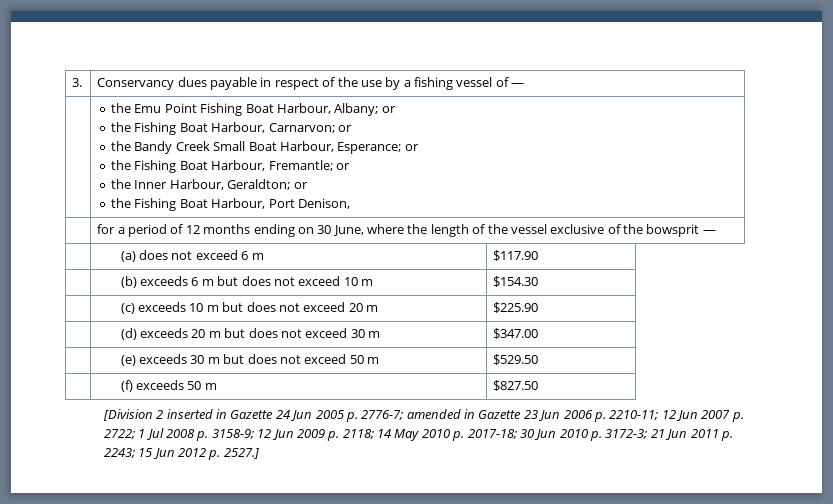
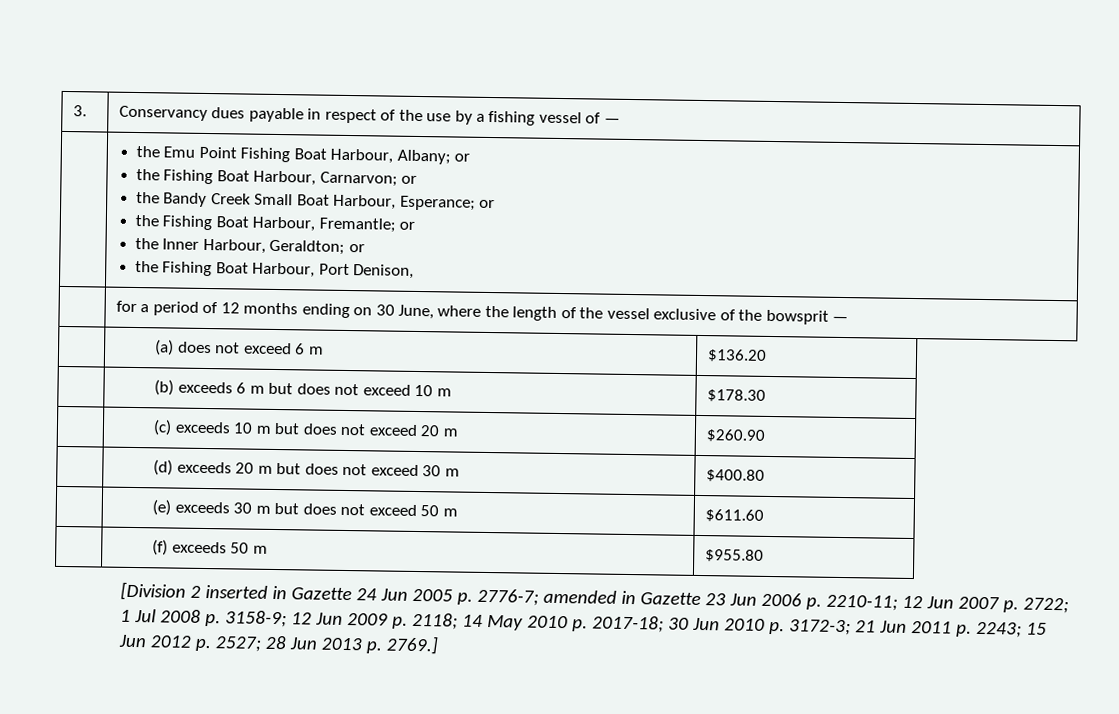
- | (a) does not exceed 6 m | $117.90
+ | (a) does not exceed 6 m | $136.20
- | (b) exceeds 6 m but does not exceed 10 m | $154.30
+ | (b) exceeds 6 m but does not exceed 10 m | $178.30
- | (c) exceeds 10 m but does not exceed 20 m | $225.90
+ | (c) exceeds 10 m but does not exceed 20 m | $260.90
- | (d) exceeds 20 m but does not exceed 30 m | $347.00
+ | (d) exceeds 20 m but does not exceed 30 m | $400.80
- | (e) exceeds 30 m but does not exceed 50 m | $529.50
+ | (e) exceeds 30 m but does not exceed 50 m | $611.60
- | (f) exceeds 50 m | $827.50
+ | (f) exceeds 50 m | $955.80
- [Division 2 inserted in Gazette 24 Jun 2005 p. 2776-7; amended in Gazette 23 Jun 2006 p. 2210-11; 12 Jun 2007 p. 2722; 1 Jul 2008 p. 3158-9; 12 Jun 2009 p. 2118; 14 May 2010 p. 2017-18; 30 Jun 2010 p. 3172-3; 21 Jun 2011 p. 2243; 15 Jun 2012 p. 2527.]
+ [Division 2 inserted in Gazette 24 Jun 2005 p. 2776-7; amended in Gazette 23 Jun 2006 p. 2210-11; 12 Jun 2007 p. 2722; 1 Jul 2008 p. 3158-9; 12 Jun 2009 p. 2118; 14 May 2010 p. 2017-18; 30 Jun 2010 p. 3172-3; 21 Jun 2011 p. 2243; 15 Jun 2012 p. 2527; 28 Jun 2013 p. 2769.]

